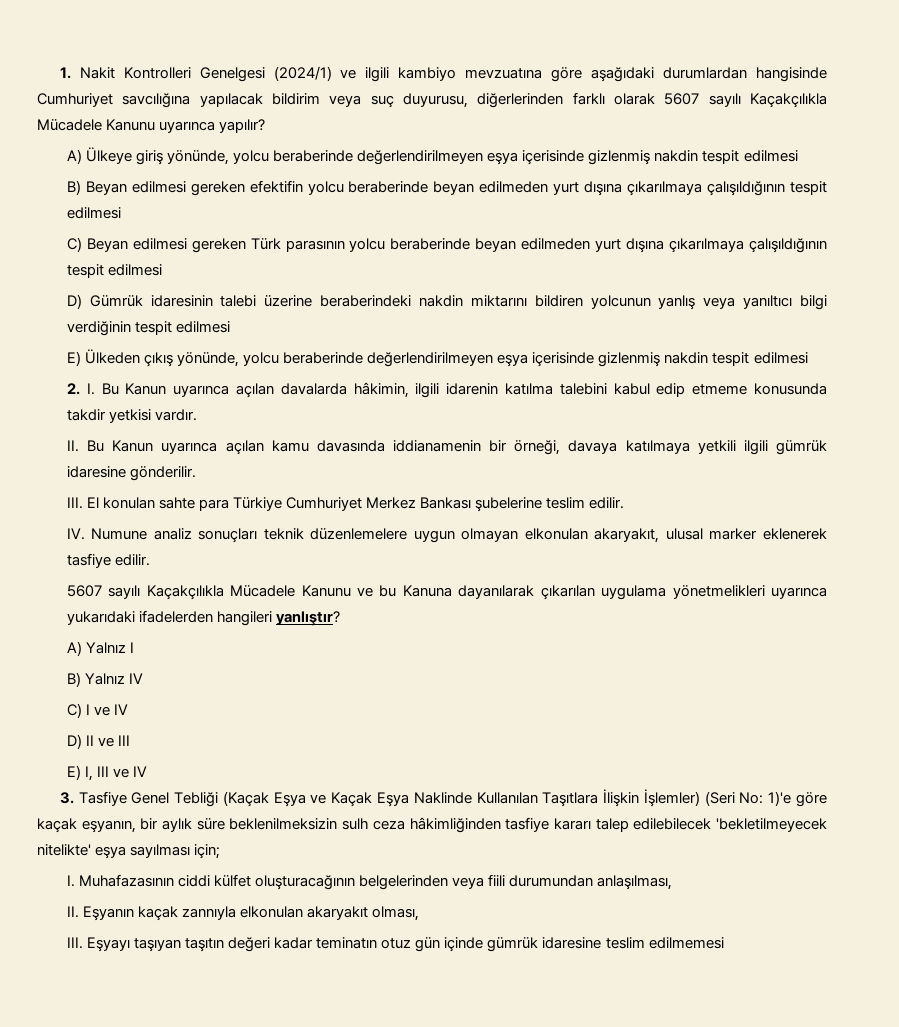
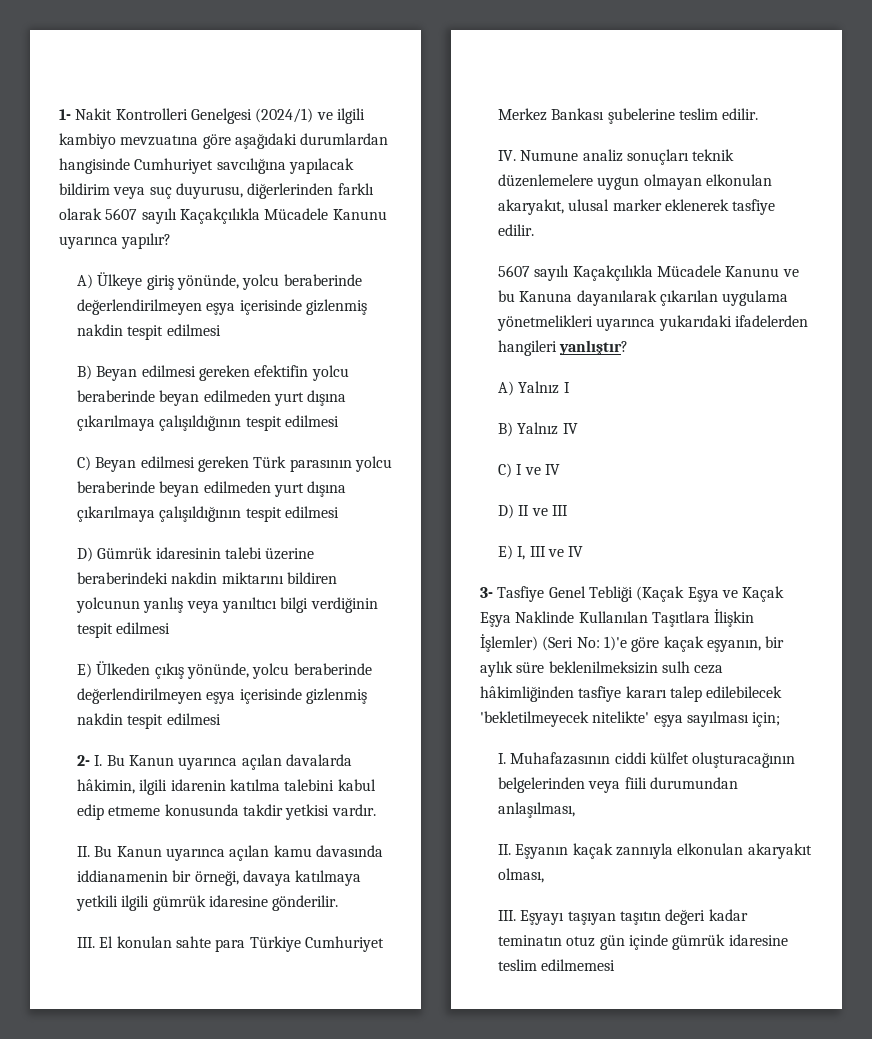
- 1. Nakit Kontrolleri Genelgesi (2024/1) ve ilgili kambiyo mevzuatına göre aşağıdaki durumlardan hangisinde Cumhuriyet savcılığına yapılacak bildirim veya suç duyurusu, diğerlerinden farklı olarak 5607 sayılı Kaçakçılıkla Mücadele Kanunu uyarınca yapılır?
+ 1- Nakit Kontrolleri Genelgesi (2024/1) ve ilgili kambiyo mevzuatına göre aşağıdaki durumlardan hangisinde Cumhuriyet savcılığına yapılacak bildirim veya suç duyurusu, diğerlerinden farklı olarak 5607 sayılı Kaçakçılıkla Mücadele Kanunu uyarınca yapılır?
- 2. I. Bu Kanun uyarınca açılan davalarda hâkimin, ilgili idarenin katılma talebini kabul edip etmeme konusunda takdir yetkisi vardır.
+ 2- I. Bu Kanun uyarınca açılan davalarda hâkimin, ilgili idarenin katılma talebini kabul edip etmeme konusunda takdir yetkisi vardır.
- 3. Tasfiye Genel Tebliği (Kaçak Eşya ve Kaçak Eşya Naklinde Kullanılan Taşıtlara İlişkin İşlemler) (Seri No: 1)'e göre kaçak eşyanın, bir aylık süre beklenilmeksizin sulh ceza hâkimliğinden tasfiye kararı talep edilebilecek 'bekletilmeyecek nitelikte' eşya sayılması için;
+ 3- Tasfiye Genel Tebliği (Kaçak Eşya ve Kaçak Eşya Naklinde Kullanılan Taşıtlara İlişkin İşlemler) (Seri No: 1)'e göre kaçak eşyanın, bir aylık süre beklenilmeksizin sulh ceza hâkimliğinden tasfiye kararı talep edilebilecek 'bekletilmeyecek nitelikte' eşya sayılması için;

